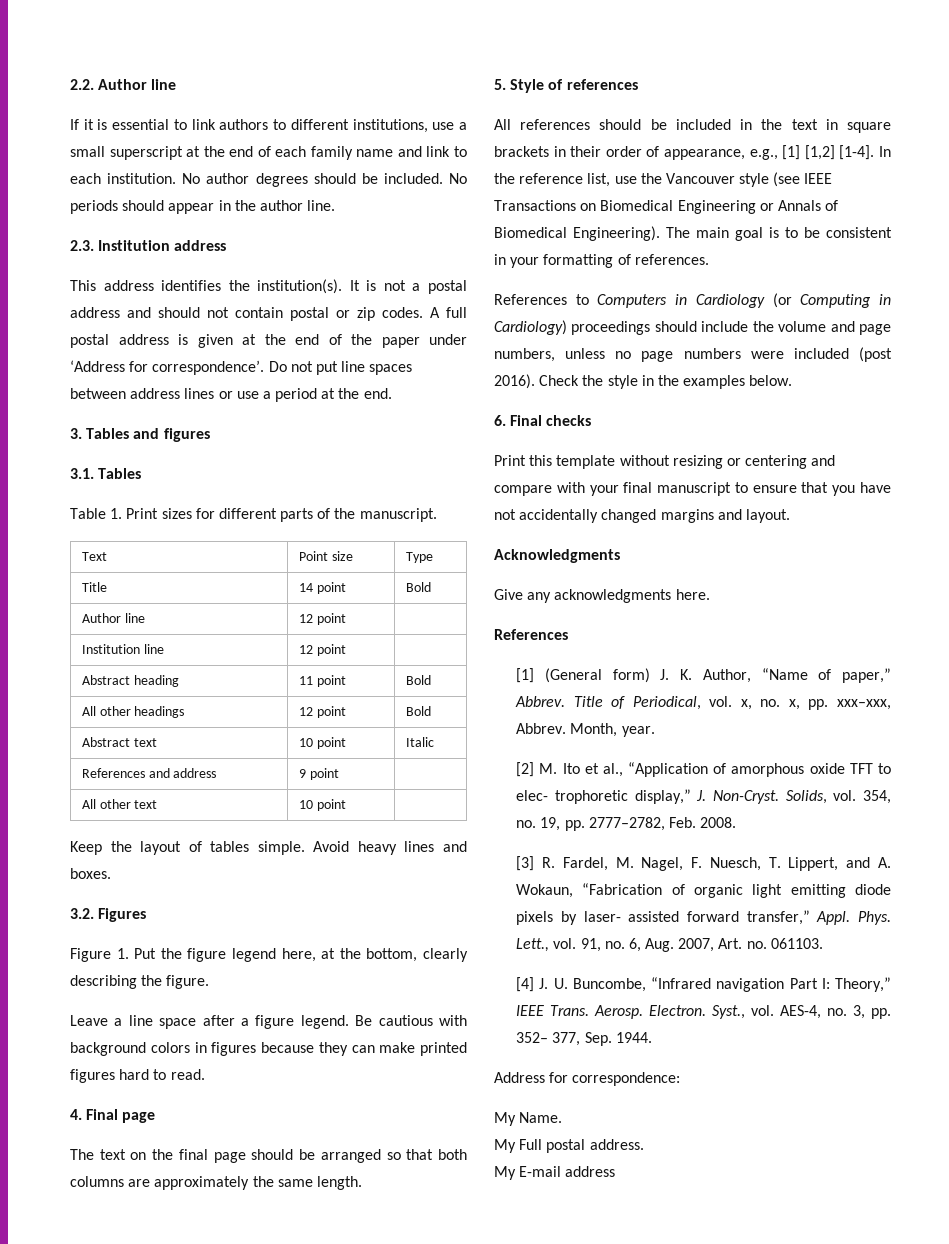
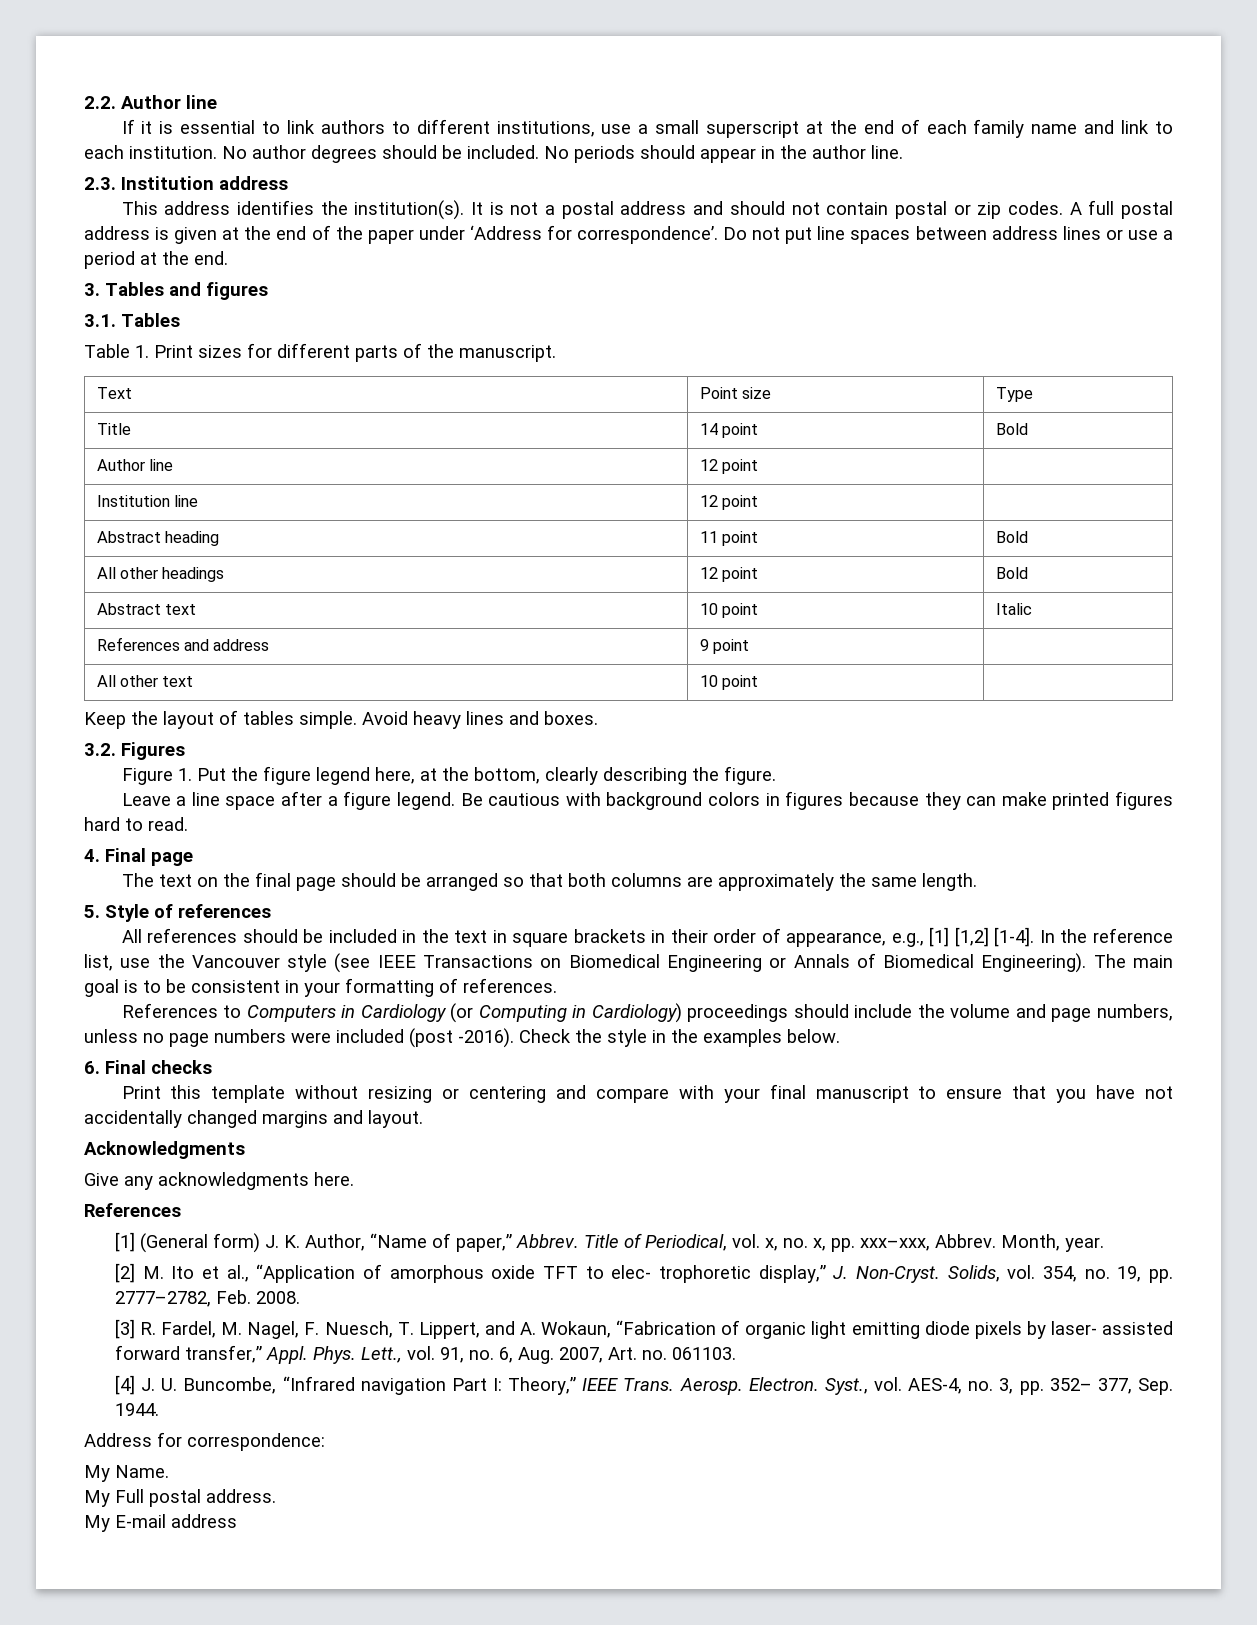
- References to Computers in Cardiology (or Computing in Cardiology) proceedings should include the volume and page numbers, unless no page numbers were included (post 2016).
+ References to Computers in Cardiology (or Computing in Cardiology) proceedings should include the volume and page numbers, unless no page numbers were included (post -2016).

